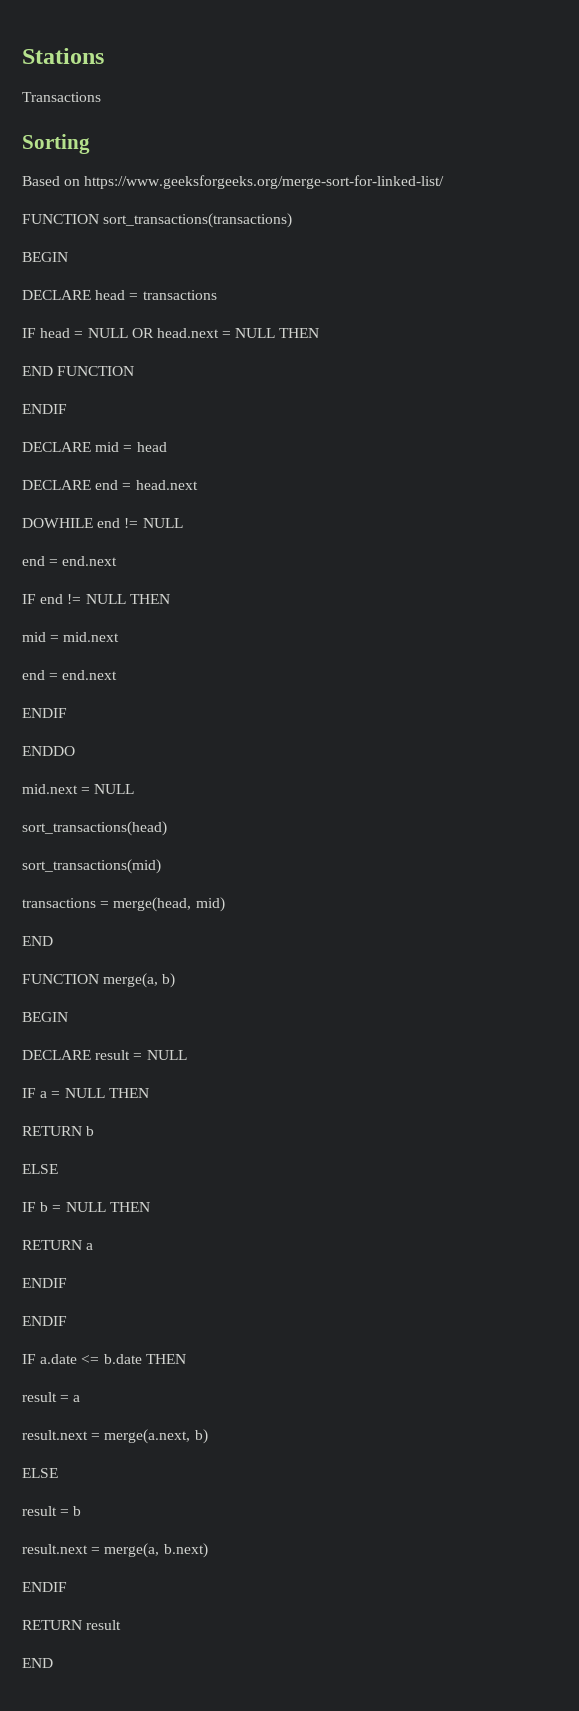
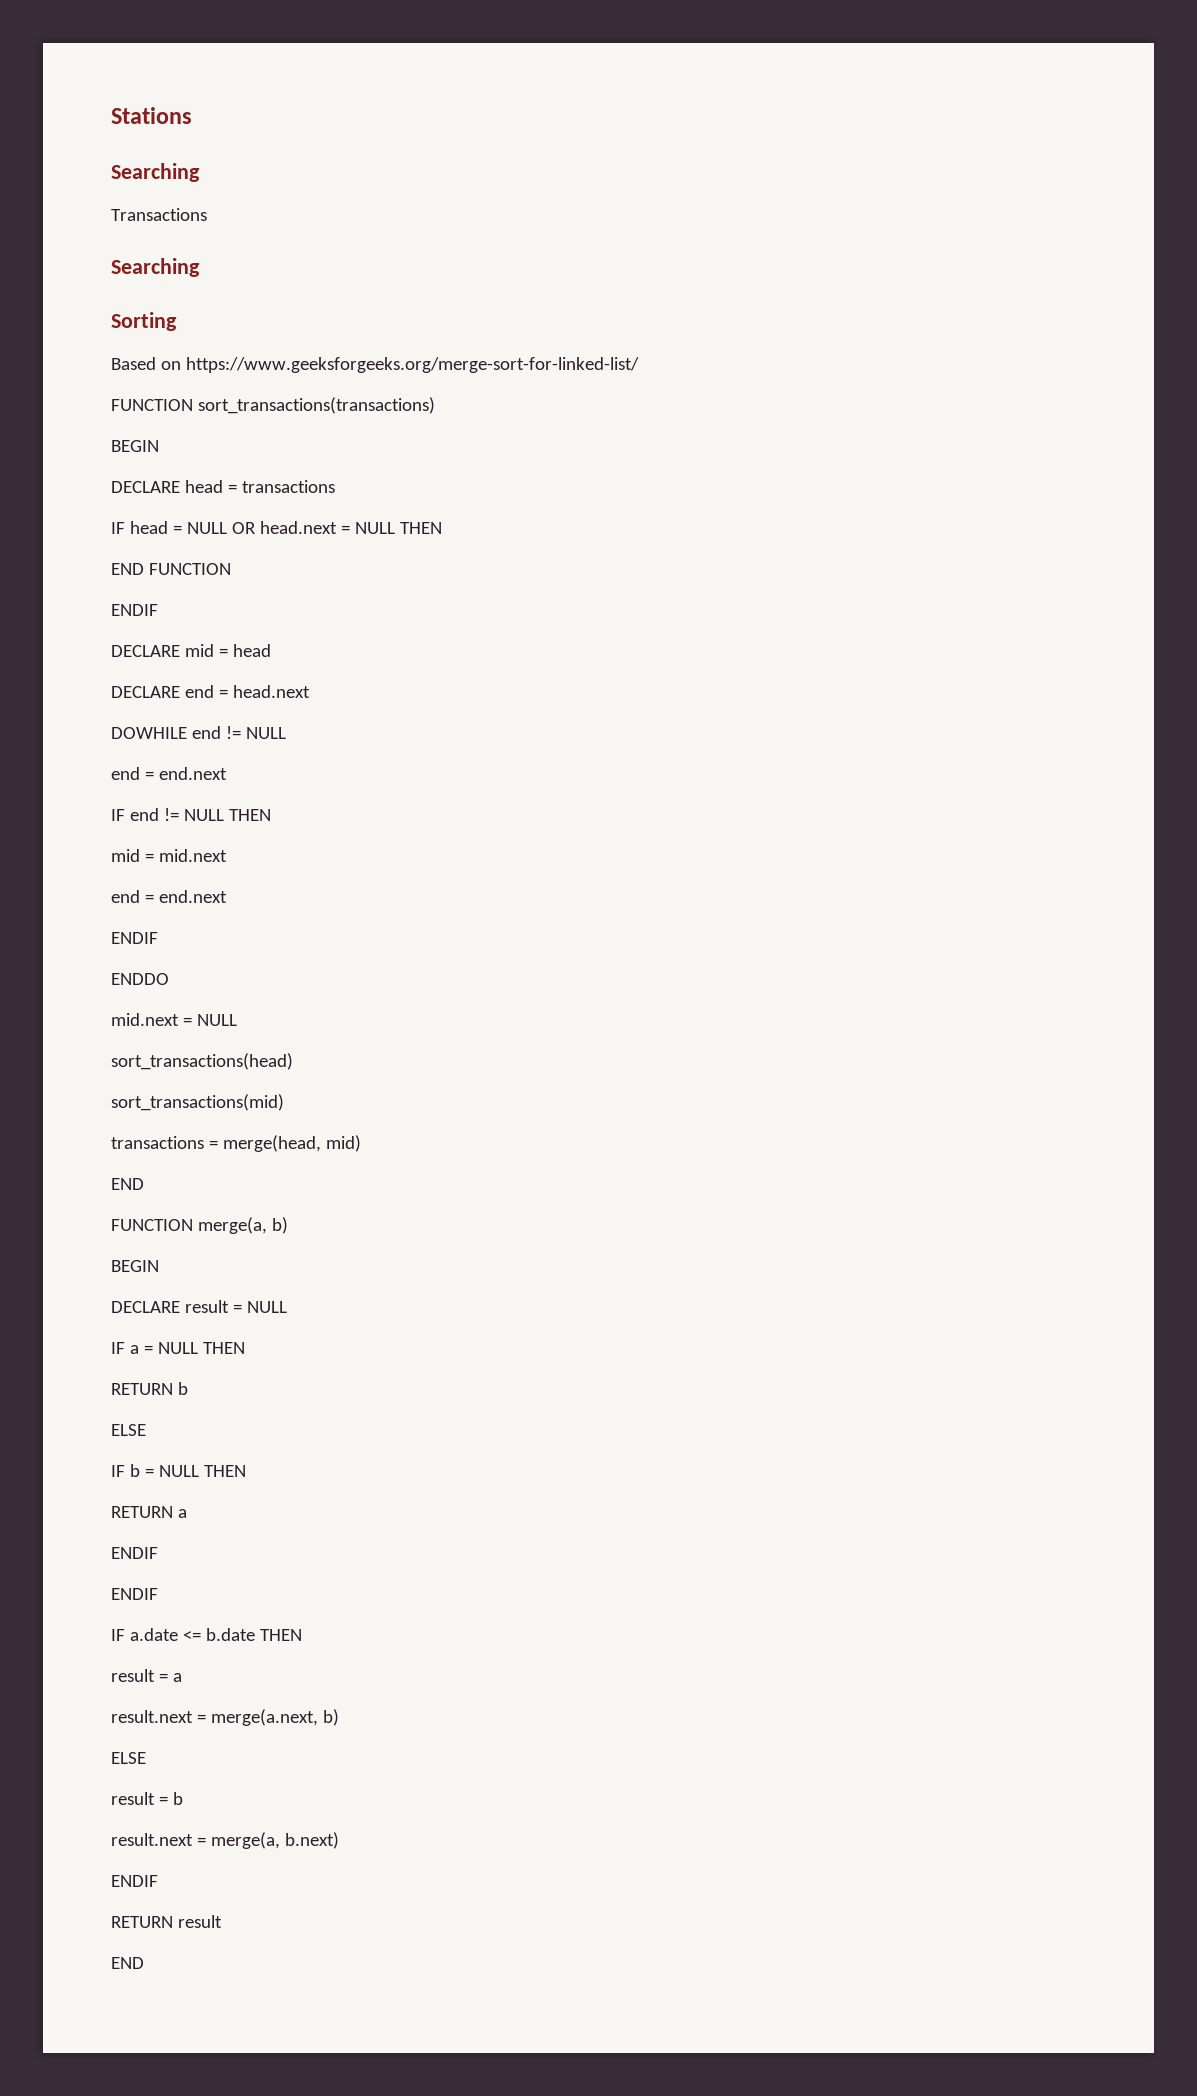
  Stations
+ Searching
  Transactions
+ Searching

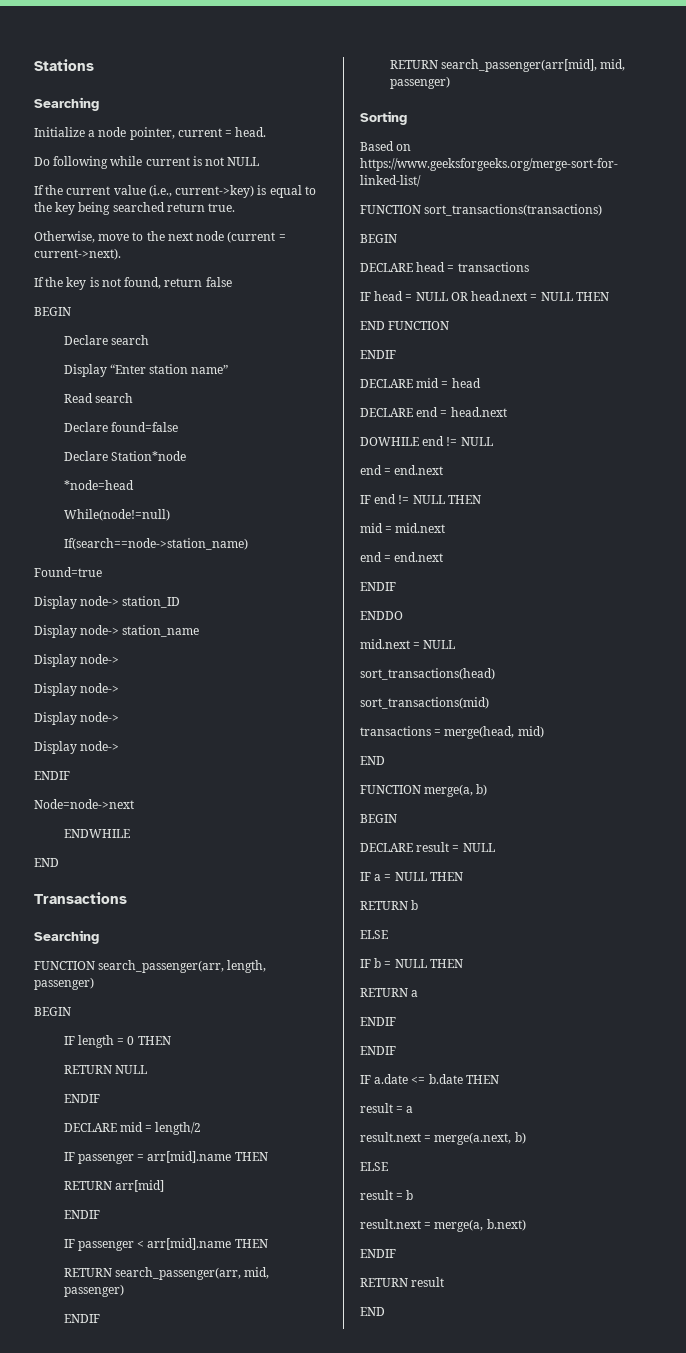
+ Initialize a node pointer, current = head.
+ Do following while current is not NULL
+ If the current value (i.e., current->key) is equal to the key being searched return true.
+ Otherwise, move to the next node (current = current->next).
+ If the key is not found, return false
+ BEGIN
+ Declare search
+ Display “Enter station name”
+ Read search
+ Declare found=false
+ Declare Station*node
+ *node=head
+ While(node!=null)
+ If(search==node->station_name)
+ Found=true
+ Display node-> station_ID
+ Display node-> station_name
+ Display node->
+ Display node->
+ Display node->
+ Display node->
+ ENDIF
+ Node=node->next
+ ENDWHILE
+ END
  Transactions
  Searching
+ FUNCTION search_passenger(arr, length, passenger)
+ BEGIN
+ IF length = 0 THEN
+ RETURN NULL
+ ENDIF
+ DECLARE mid = length/2
+ IF passenger = arr[mid].name THEN
+ RETURN arr[mid]
+ ENDIF
+ IF passenger < arr[mid].name THEN
+ RETURN search_passenger(arr, mid, passenger)
+ ENDIF
+ RETURN search_passenger(arr[mid], mid, passenger)

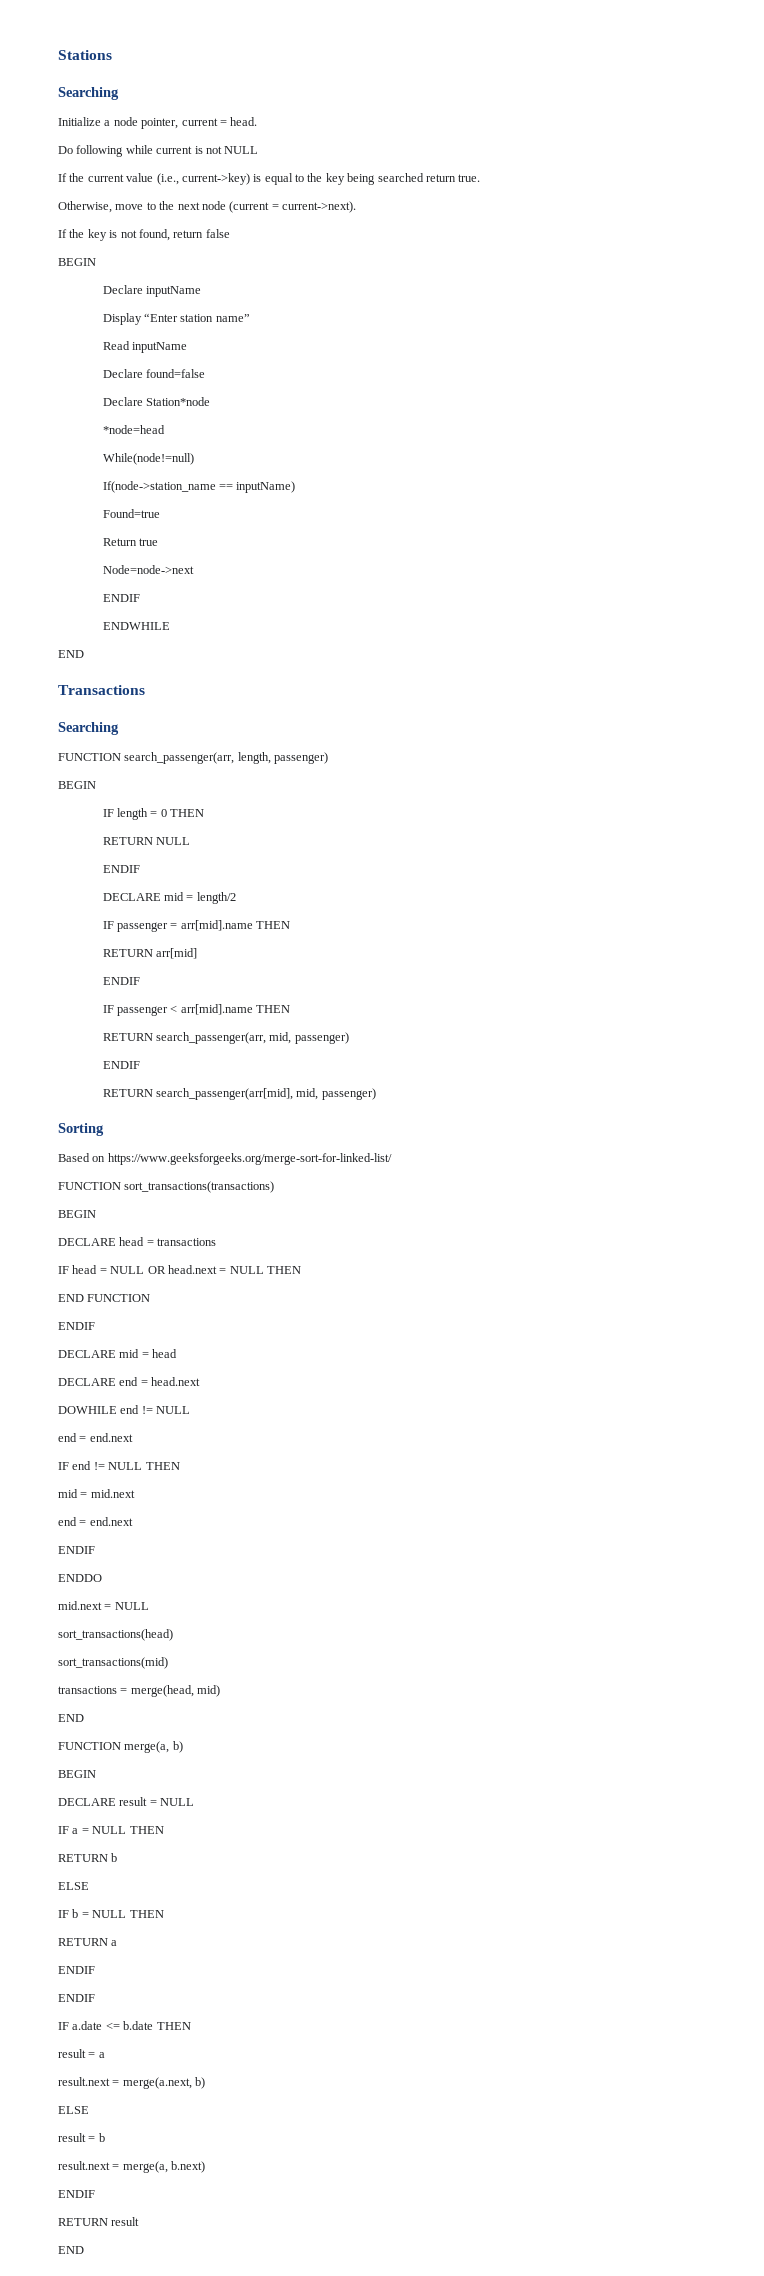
- Declare search
+ Declare inputName
- Read search
+ Read inputName
- If(search==node->station_name)
+ If(node->station_name == inputName)
  Found=true
- Display node-> station_ID
- Display node-> station_name
- Display node->
- Display node->
- Display node->
- Display node->
+ Return true
+ Node=node->next
  ENDIF
- Node=node->next

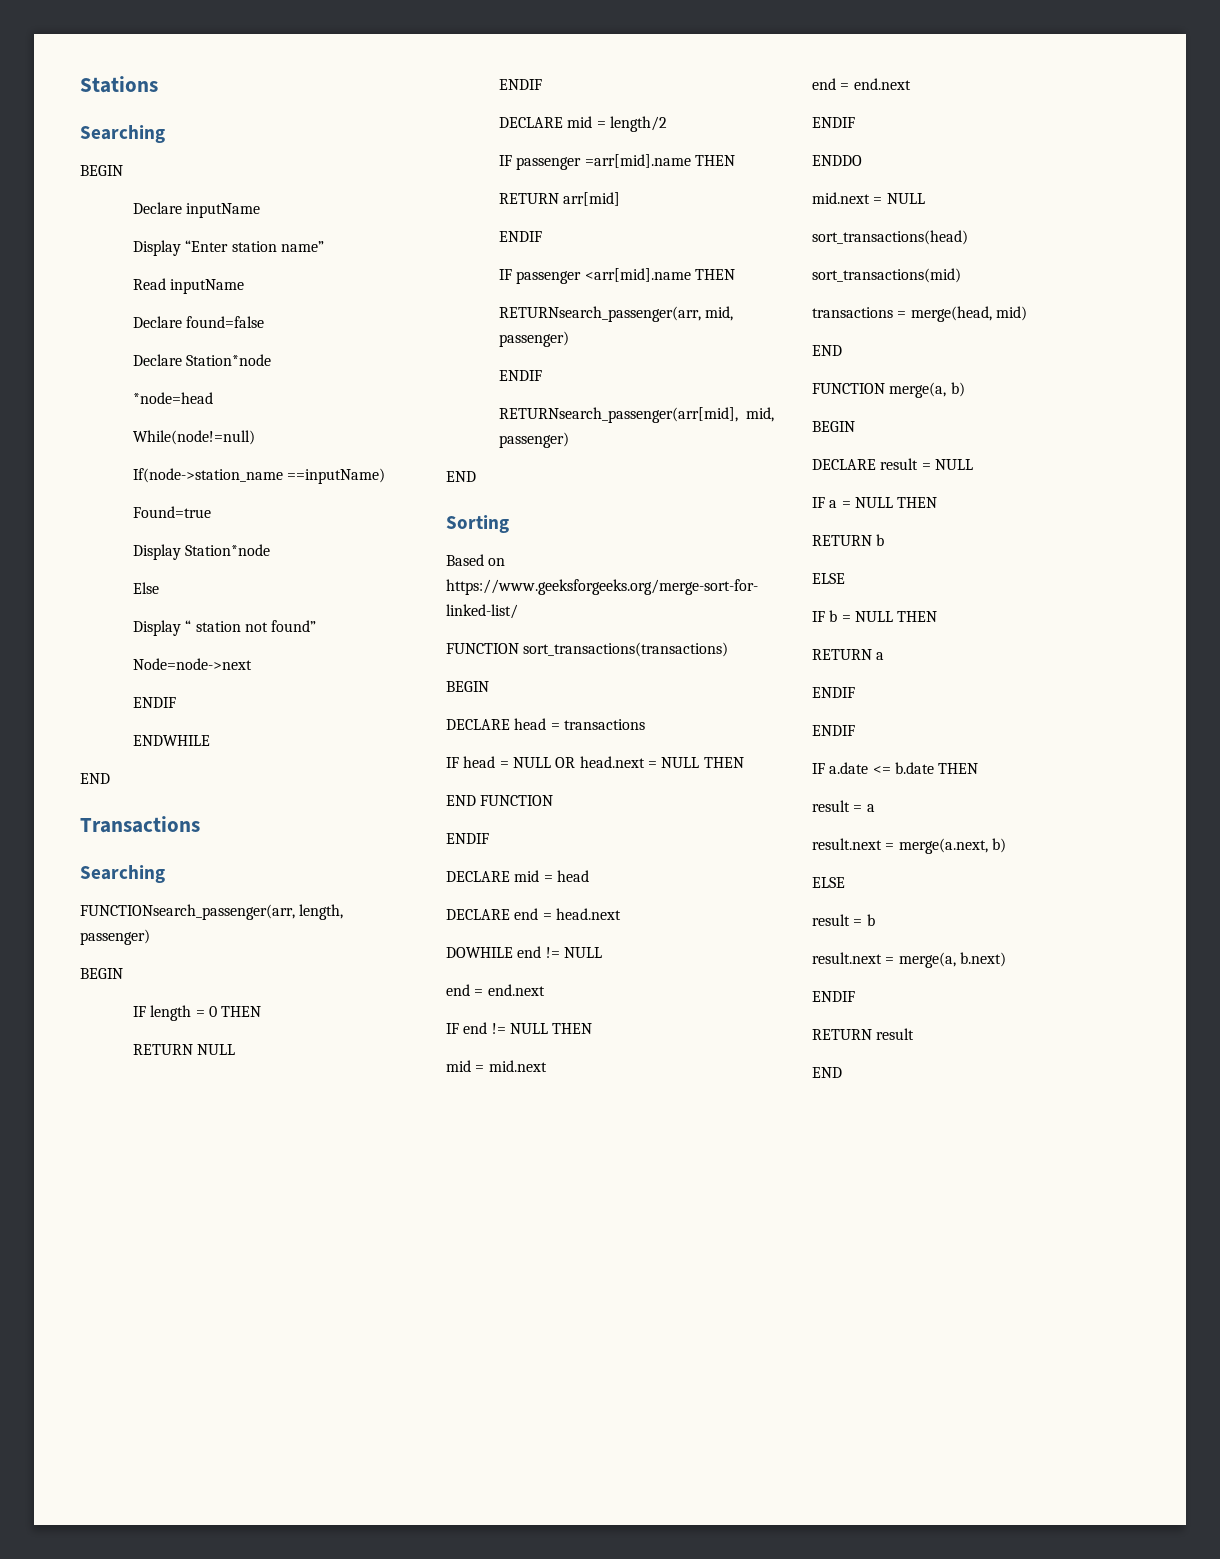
- Initialize a node pointer, current = head.
- Do following while current is not NULL
- If the current value (i.e., current->key) is equal to the key being searched return true.
- Otherwise, move to the next node (current = current->next).
- If the key is not found, return false
- If(node->station_name == inputName)
+ If(node->station_name ==inputName)
- Return true
+ Display Station*node
+ Else
+ Display “ station not found”
- FUNCTION search_passenger(arr, length, passenger)
+ FUNCTIONsearch_passenger(arr, length, passenger)
- IF passenger = arr[mid].name THEN
+ IF passenger =arr[mid].name THEN
- IF passenger < arr[mid].name THEN
- RETURN search_passenger(arr, mid, passenger)
+ IF passenger <arr[mid].name THEN
+ RETURNsearch_passenger(arr, mid, passenger)
- RETURN search_passenger(arr[mid], mid, passenger)
+ RETURNsearch_passenger(arr[mid], mid, passenger)
+ END

